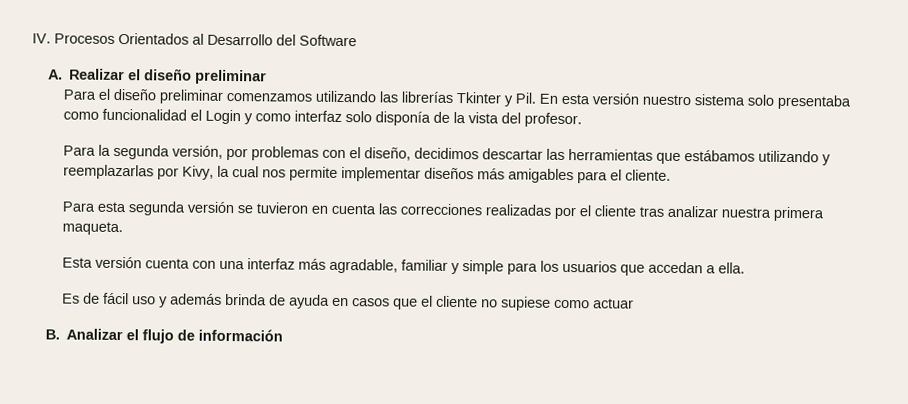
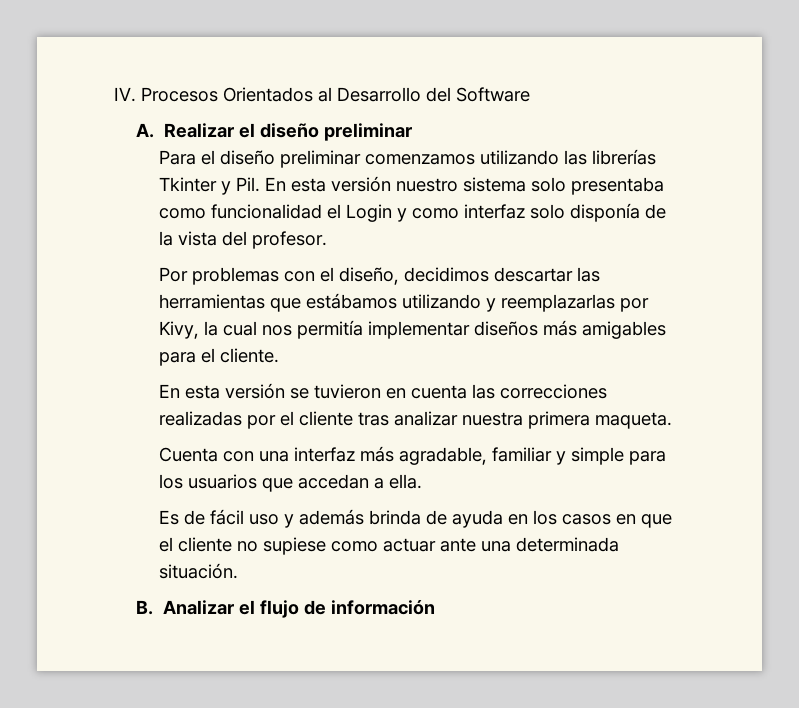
- Para la segunda versión, por problemas con el diseño, decidimos descartar las herramientas que estábamos utilizando y reemplazarlas por Kivy, la cual nos permite implementar diseños más amigables para el cliente.
+ Por problemas con el diseño, decidimos descartar las herramientas que estábamos utilizando y reemplazarlas por Kivy, la cual nos permitía implementar diseños más amigables para el cliente.
- Para esta segunda versión se tuvieron en cuenta las correcciones realizadas por el cliente tras analizar nuestra primera maqueta.
+ En esta versión se tuvieron en cuenta las correcciones realizadas por el cliente tras analizar nuestra primera maqueta.
- Esta versión cuenta con una interfaz más agradable, familiar y simple para los usuarios que accedan a ella.
+ Cuenta con una interfaz más agradable, familiar y simple para los usuarios que accedan a ella.
- Es de fácil uso y además brinda de ayuda en casos que el cliente no supiese como actuar
+ Es de fácil uso y además brinda de ayuda en los casos en que el cliente no supiese como actuar ante una determinada situación.

